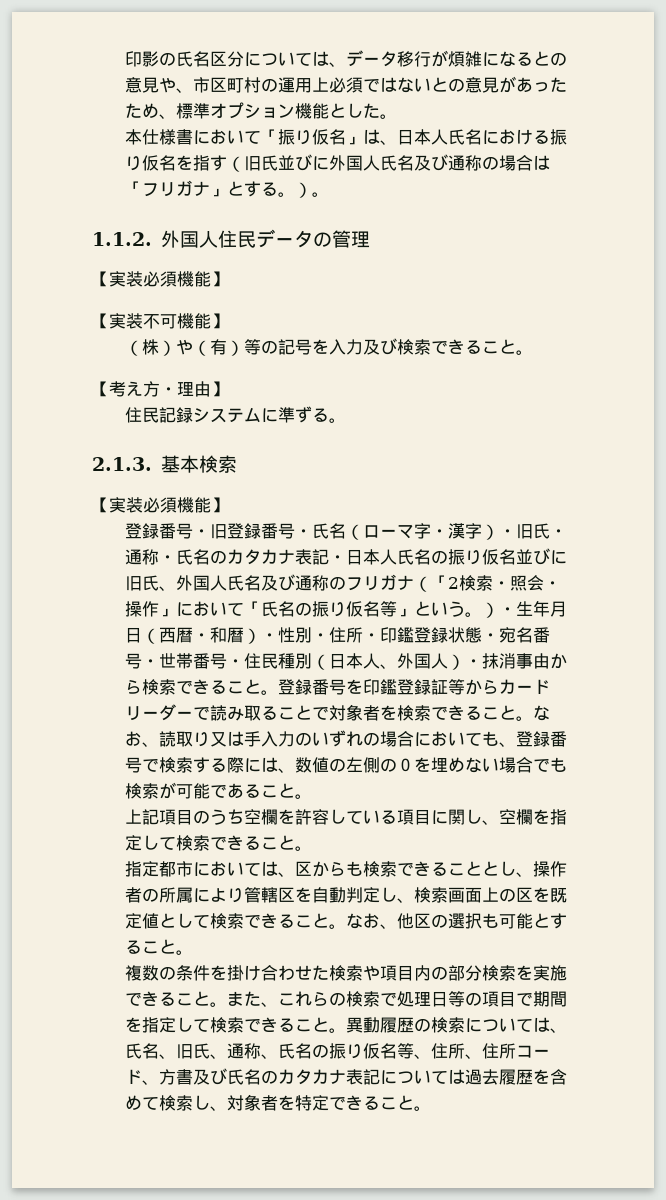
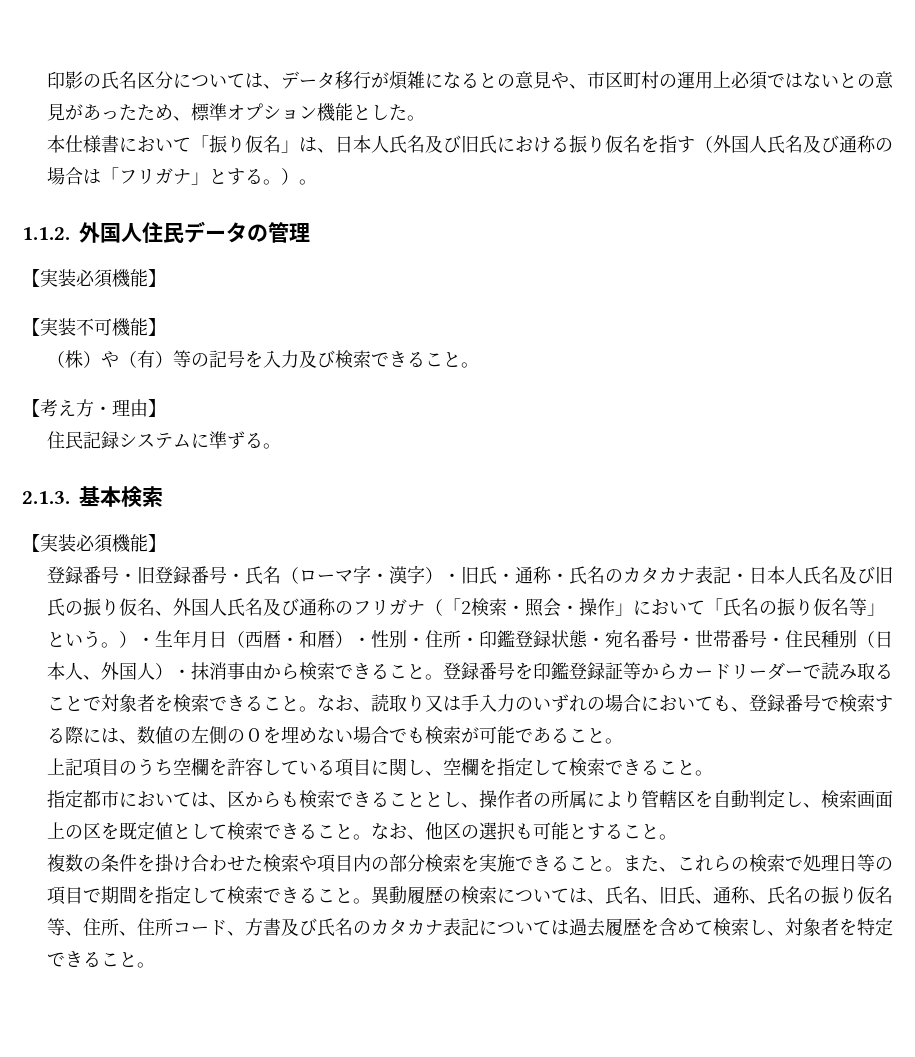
- 本仕様書において「振り仮名」は、日本人氏名における振り仮名を指す（旧氏並びに外国人氏名及び通称の場合は「フリガナ」とする。）。
+ 本仕様書において「振り仮名」は、日本人氏名及び旧氏における振り仮名を指す（外国人氏名及び通称の場合は「フリガナ」とする。）。
- 登録番号・旧登録番号・氏名（ローマ字・漢字）・旧氏・通称・氏名のカタカナ表記・日本人氏名の振り仮名並びに旧氏、外国人氏名及び通称のフリガナ（「2検索・照会・操作」において「氏名の振り仮名等」という。）・生年月日（西暦・和暦）・性別・住所・印鑑登録状態・宛名番号・世帯番号・住民種別（日本人、外国人）・抹消事由から検索できること。
+ 登録番号・旧登録番号・氏名（ローマ字・漢字）・旧氏・通称・氏名のカタカナ表記・日本人氏名及び旧氏の振り仮名、外国人氏名及び通称のフリガナ（「2検索・照会・操作」において「氏名の振り仮名等」という。）・生年月日（西暦・和暦）・性別・住所・印鑑登録状態・宛名番号・世帯番号・住民種別（日本人、外国人）・抹消事由から検索できること。

